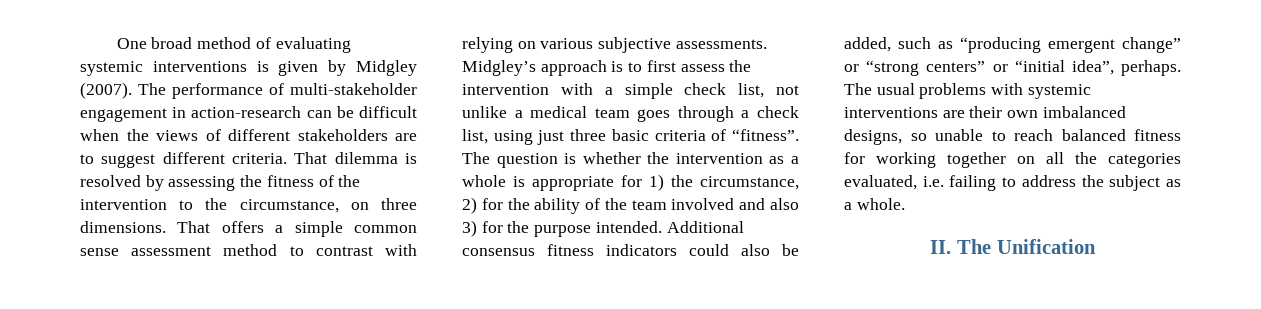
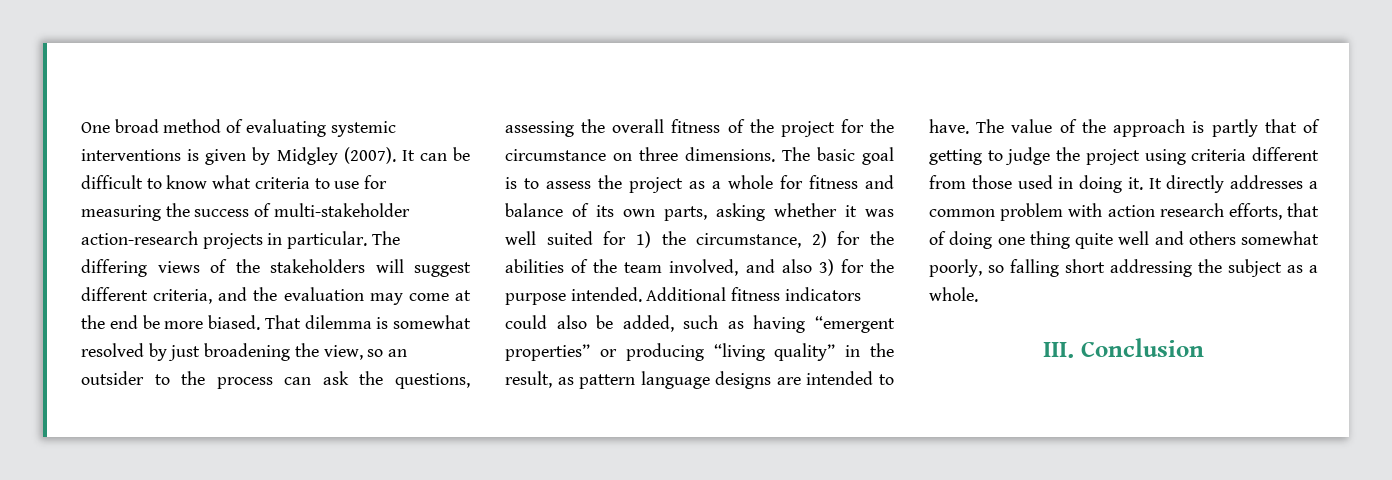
- The performance of multi-stakeholder engagement in action-research can be difficult when the views of different stakeholders are to suggest different criteria.
+ It can be difficult to know what criteria to use for measuring the success of multi-stakeholder action-research projects in particular. The differing views of the stakeholders will suggest different criteria, and the evaluation may come at the end be more biased.
- That dilemma is resolved by assessing the fitness of the intervention to the circumstance, on three dimensions. That offers a simple common sense assessment method to contrast with relying on various subjective assessments. Midgley’s approach is to first assess the intervention with a simple check list, not unlike a medical team goes through a check list, using just three basic criteria of “fitness”. The question is whether the intervention as a whole is appropriate for 1) the circumstance, 2) for the ability of the team involved and also 3) for the purpose intended.
+ That dilemma is somewhat resolved by just broadening the view, so an outsider to the process can ask the questions, assessing the overall fitness of the project for the circumstance on three dimensions. The basic goal is to assess the project as a whole for fitness and balance of its own parts, asking whether it was well suited for 1) the circumstance, 2) for the abilities of the team involved, and also 3) for the purpose intended.
- Additional consensus fitness indicators could also be added, such as “producing emergent change” or “strong centers” or “initial idea”, perhaps. The usual problems with systemic interventions are their own imbalanced designs, so unable to reach balanced fitness for working together on all the categories evaluated, i.e. failing to address the subject as a whole.
+ Additional fitness indicators could also be added, such as having “emergent properties” or producing “living quality” in the result, as pattern language designs are intended to have. The value of the approach is partly that of getting to judge the project using criteria different from those used in doing it. It directly addresses a common problem with action research efforts, that of doing one thing quite well and others somewhat poorly, so falling short addressing the subject as a whole.
- II. The Unification
+ III. Conclusion

